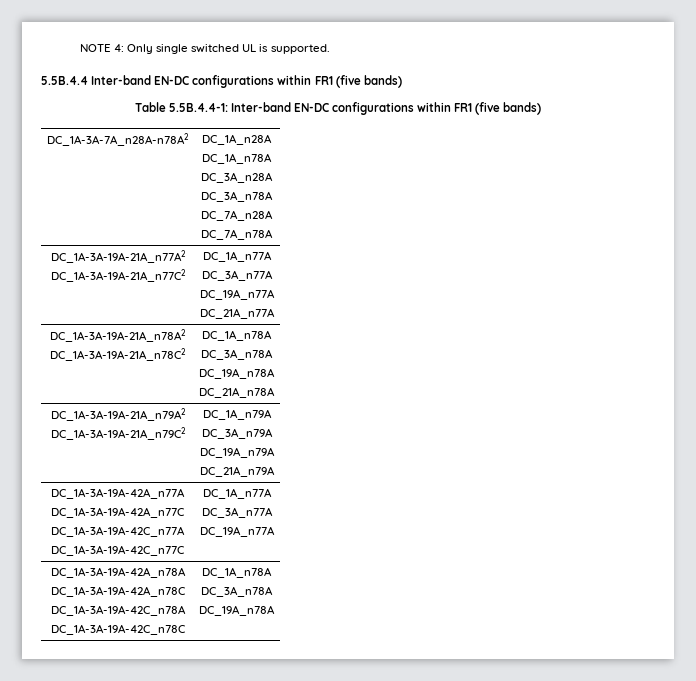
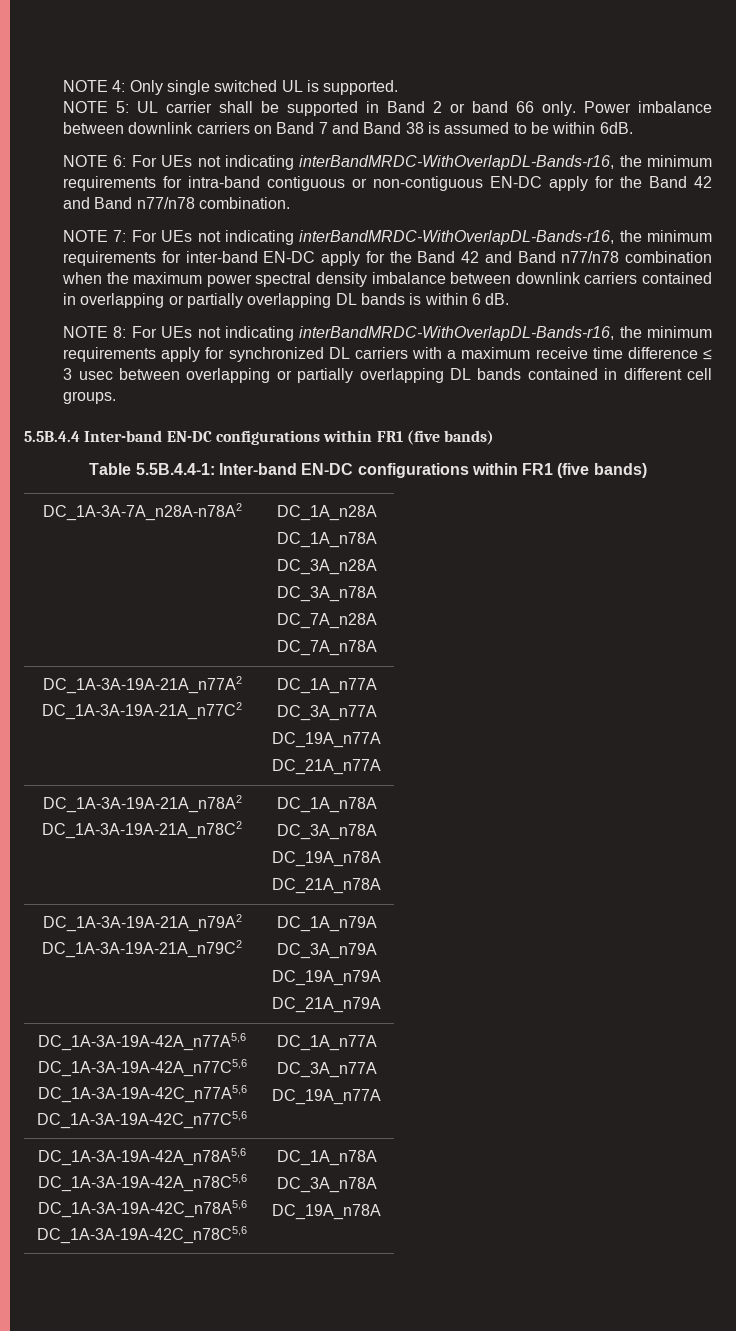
+ NOTE 5: UL carrier shall be supported in Band 2 or band 66 only. Power imbalance between downlink carriers on Band 7 and Band 38 is assumed to be within 6dB.
+ NOTE 6: For UEs not indicating interBandMRDC-WithOverlapDL-Bands-r16, the minimum requirements for intra-band contiguous or non-contiguous EN-DC apply for the Band 42 and Band n77/n78 combination.
+ NOTE 7: For UEs not indicating interBandMRDC-WithOverlapDL-Bands-r16, the minimum requirements for inter-band EN-DC apply for the Band 42 and Band n77/n78 combination when the maximum power spectral density imbalance between downlink carriers contained in overlapping or partially overlapping DL bands is within 6 dB.
+ NOTE 8: For UEs not indicating interBandMRDC-WithOverlapDL-Bands-r16, the minimum requirements apply for synchronized DL carriers with a maximum receive time difference ≤ 3 usec between overlapping or partially overlapping DL bands contained in different cell groups.
- DC_1A-3A-19A-42A_n77A
- DC_1A-3A-19A-42A_n77C
- DC_1A-3A-19A-42C_n77A
- DC_1A-3A-19A-42C_n77C | DC_1A_n77A
+ DC_1A-3A-19A-42A_n77A5,6
+ DC_1A-3A-19A-42A_n77C5,6
+ DC_1A-3A-19A-42C_n77A5,6
+ DC_1A-3A-19A-42C_n77C5,6 | DC_1A_n77A
  DC_3A_n77A
  DC_19A_n77A
- DC_1A-3A-19A-42A_n78A
- DC_1A-3A-19A-42A_n78C
- DC_1A-3A-19A-42C_n78A
- DC_1A-3A-19A-42C_n78C | DC_1A_n78A
+ DC_1A-3A-19A-42A_n78A5,6
+ DC_1A-3A-19A-42A_n78C5,6
+ DC_1A-3A-19A-42C_n78A5,6
+ DC_1A-3A-19A-42C_n78C5,6 | DC_1A_n78A

